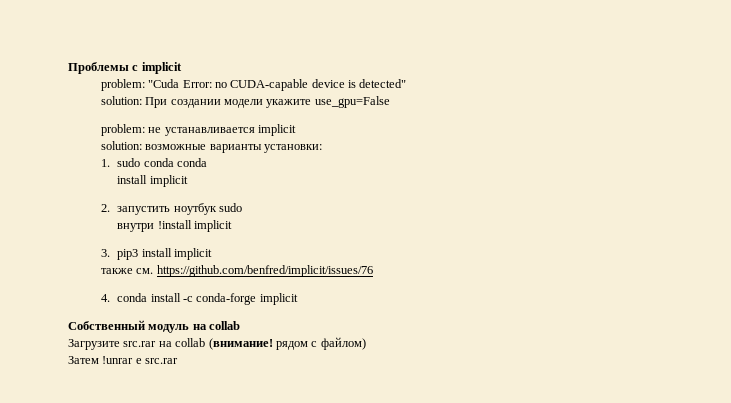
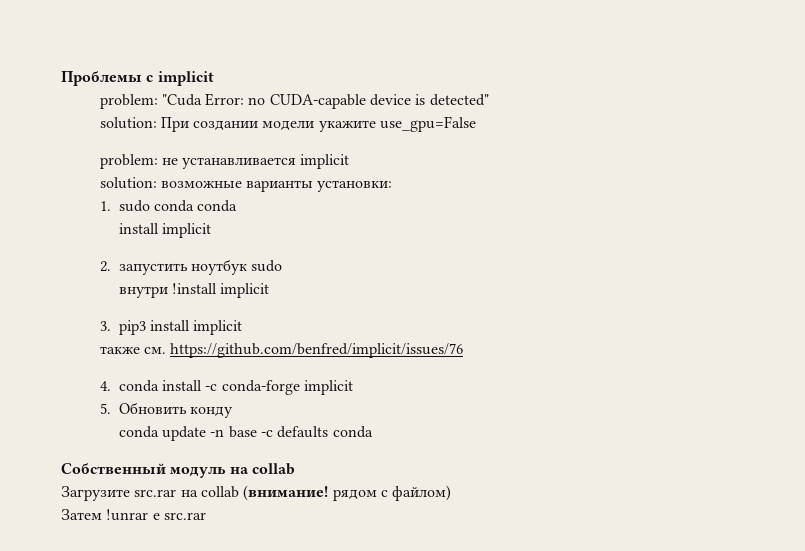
+ 5. Обновить конду
+ conda update -n base -c defaults conda

